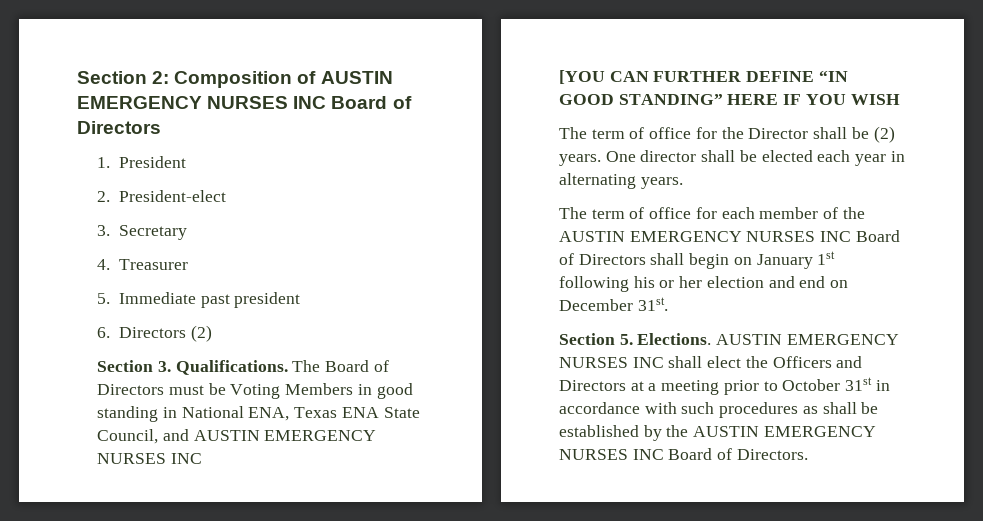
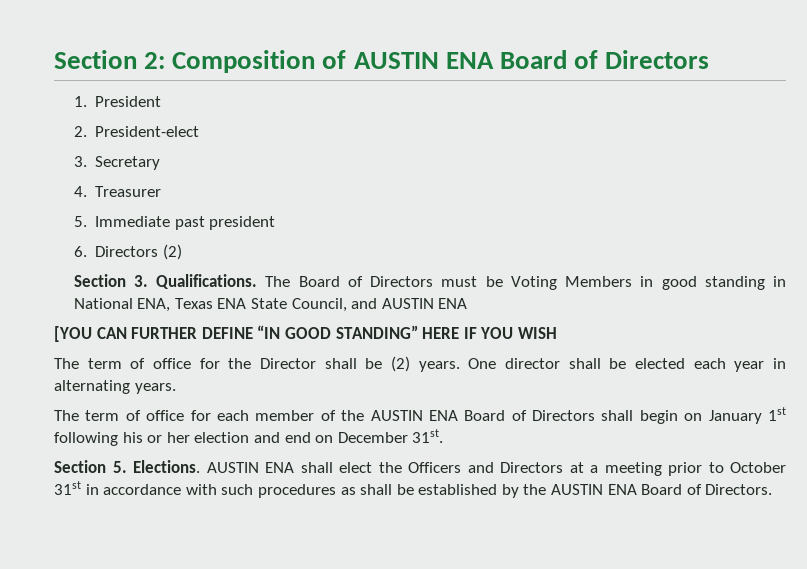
- Section 2: Composition of AUSTIN EMERGENCY NURSES INC Board of Directors
+ Section 2: Composition of AUSTIN ENA Board of Directors
- The Board of Directors must be Voting Members in good standing in National ENA, Texas ENA State Council, and AUSTIN EMERGENCY NURSES INC
+ The Board of Directors must be Voting Members in good standing in National ENA, Texas ENA State Council, and AUSTIN ENA
- The term of office for each member of the AUSTIN EMERGENCY NURSES INC Board of Directors shall begin on January 1st following his or her election and end on December 31st.
+ The term of office for each member of the AUSTIN ENA Board of Directors shall begin on January 1st following his or her election and end on December 31st.
- AUSTIN EMERGENCY NURSES INC shall elect the Officers and Directors at a meeting prior to October 31st in accordance with such procedures as shall be established by the AUSTIN EMERGENCY NURSES INC Board of Directors.
+ AUSTIN ENA shall elect the Officers and Directors at a meeting prior to October 31st in accordance with such procedures as shall be established by the AUSTIN ENA Board of Directors.

